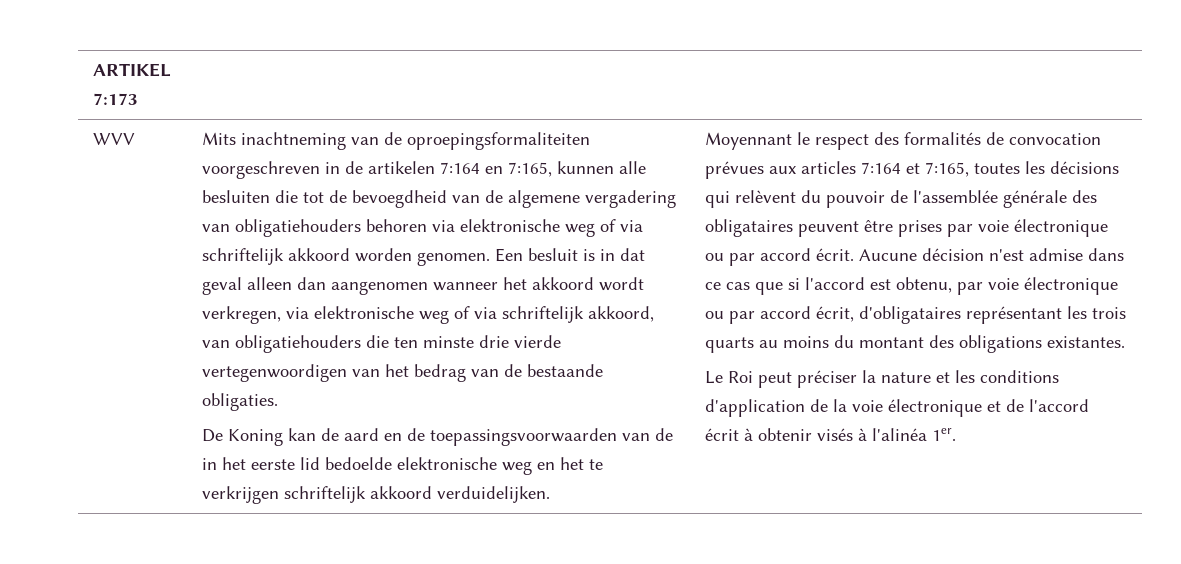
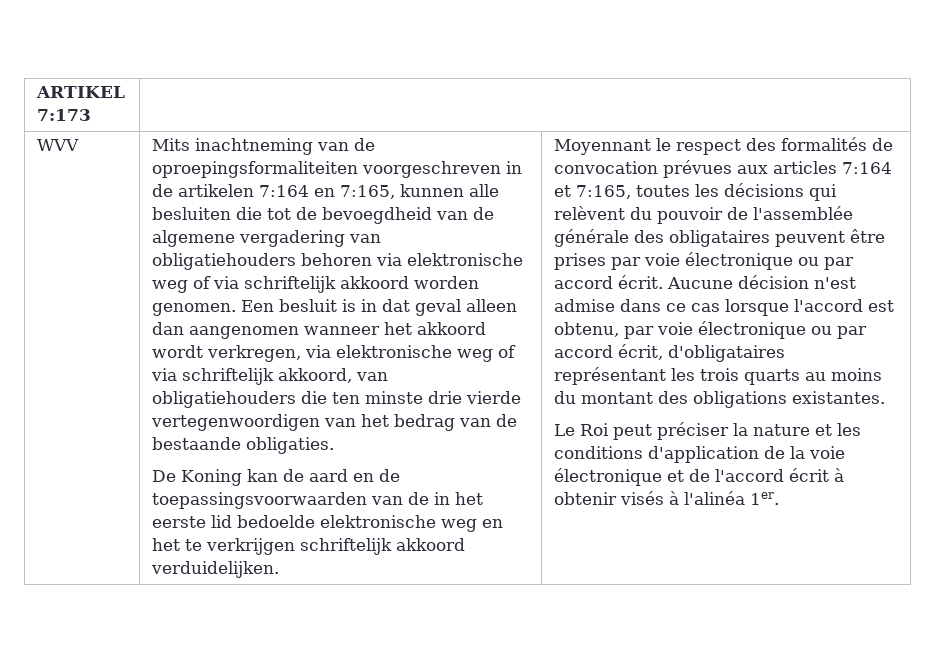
- Aucune décision n'est admise dans ce cas que si l'accord est obtenu, par voie électronique ou par accord écrit, d'obligataires représentant les trois quarts au moins du montant des obligations existantes.
+ Aucune décision n'est admise dans ce cas lorsque l'accord est obtenu, par voie électronique ou par accord écrit, d'obligataires représentant les trois quarts au moins du montant des obligations existantes.

